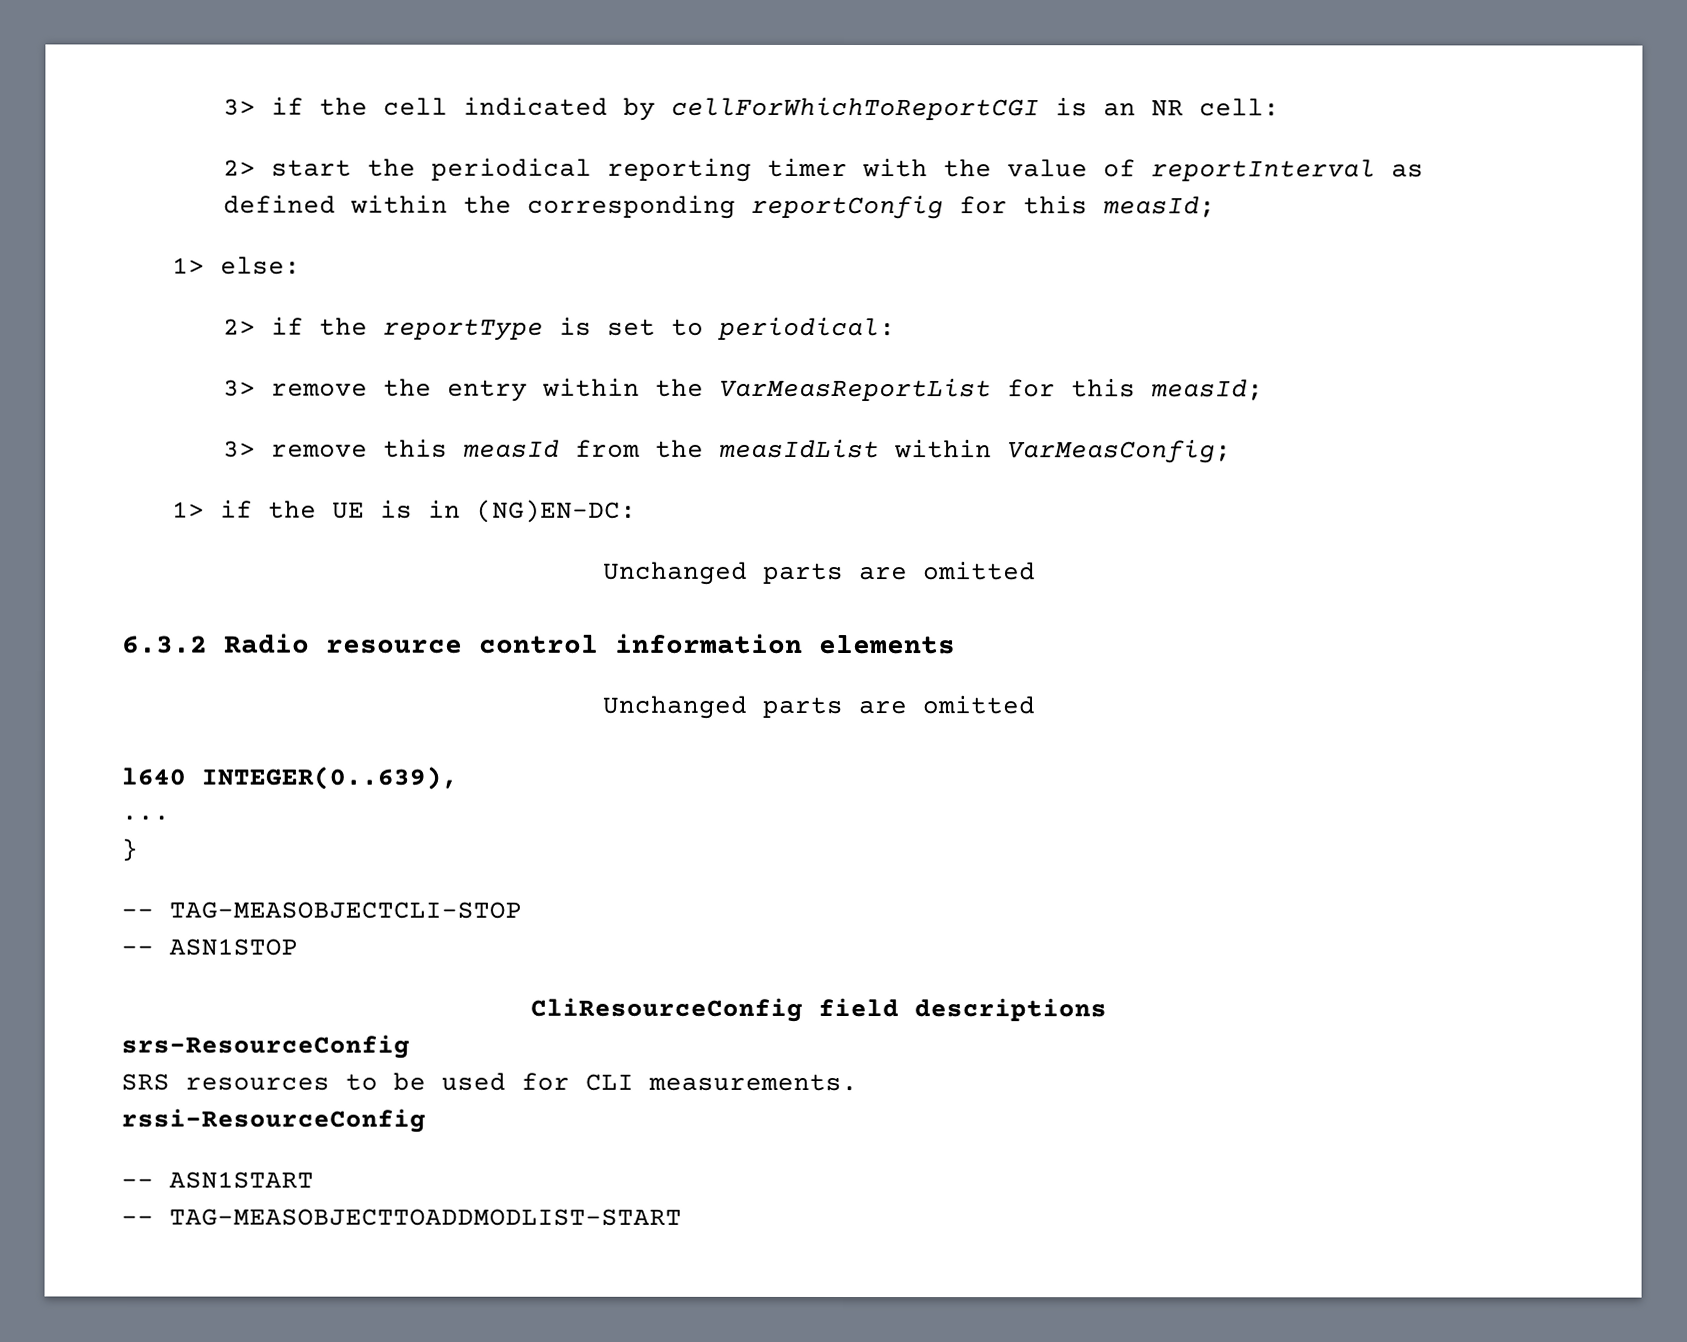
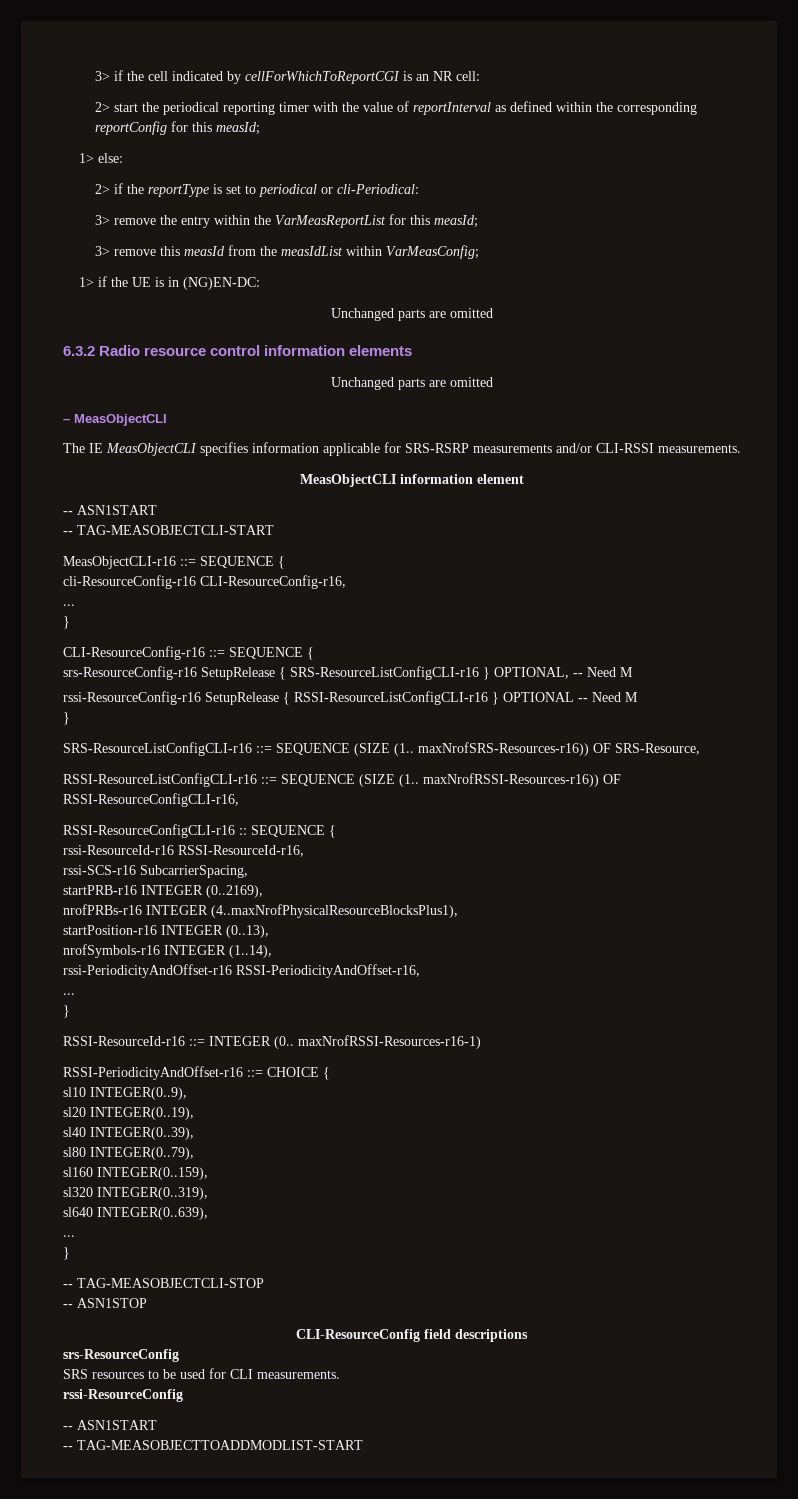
- 2> if the reportType is set to periodical:
+ 2> if the reportType is set to periodical or cli-Periodical:
- l640 INTEGER(0..639),
+ – MeasObjectCLI
+ The IE MeasObjectCLI specifies information applicable for SRS-RSRP measurements and/or CLI-RSSI measurements.
+ MeasObjectCLI information element
+ -- ASN1START
+ -- TAG-MEASOBJECTCLI-START
+ MeasObjectCLI-r16 ::= SEQUENCE {
+ cli-ResourceConfig-r16 CLI-ResourceConfig-r16,
+ ...
+ }
+ CLI-ResourceConfig-r16 ::= SEQUENCE {
+ srs-ResourceConfig-r16 SetupRelease { SRS-ResourceListConfigCLI-r16 } OPTIONAL, -- Need M
+ rssi-ResourceConfig-r16 SetupRelease { RSSI-ResourceListConfigCLI-r16 } OPTIONAL -- Need M
+ }
+ SRS-ResourceListConfigCLI-r16 ::= SEQUENCE (SIZE (1.. maxNrofSRS-Resources-r16)) OF SRS-Resource,
+ RSSI-ResourceListConfigCLI-r16 ::= SEQUENCE (SIZE (1.. maxNrofRSSI-Resources-r16)) OF RSSI-ResourceConfigCLI-r16,
+ RSSI-ResourceConfigCLI-r16 :: SEQUENCE {
+ rssi-ResourceId-r16 RSSI-ResourceId-r16,
+ rssi-SCS-r16 SubcarrierSpacing,
+ startPRB-r16 INTEGER (0..2169),
+ nrofPRBs-r16 INTEGER (4..maxNrofPhysicalResourceBlocksPlus1),
+ startPosition-r16 INTEGER (0..13),
+ nrofSymbols-r16 INTEGER (1..14),
+ rssi-PeriodicityAndOffset-r16 RSSI-PeriodicityAndOffset-r16,
+ ...
+ }
+ RSSI-ResourceId-r16 ::= INTEGER (0.. maxNrofRSSI-Resources-r16-1)
+ RSSI-PeriodicityAndOffset-r16 ::= CHOICE {
+ sl10 INTEGER(0..9),
+ sl20 INTEGER(0..19),
+ sl40 INTEGER(0..39),
+ sl80 INTEGER(0..79),
+ sl160 INTEGER(0..159),
+ sl320 INTEGER(0..319),
+ sl640 INTEGER(0..639),
- CliResourceConfig field descriptions
+ CLI-ResourceConfig field descriptions

